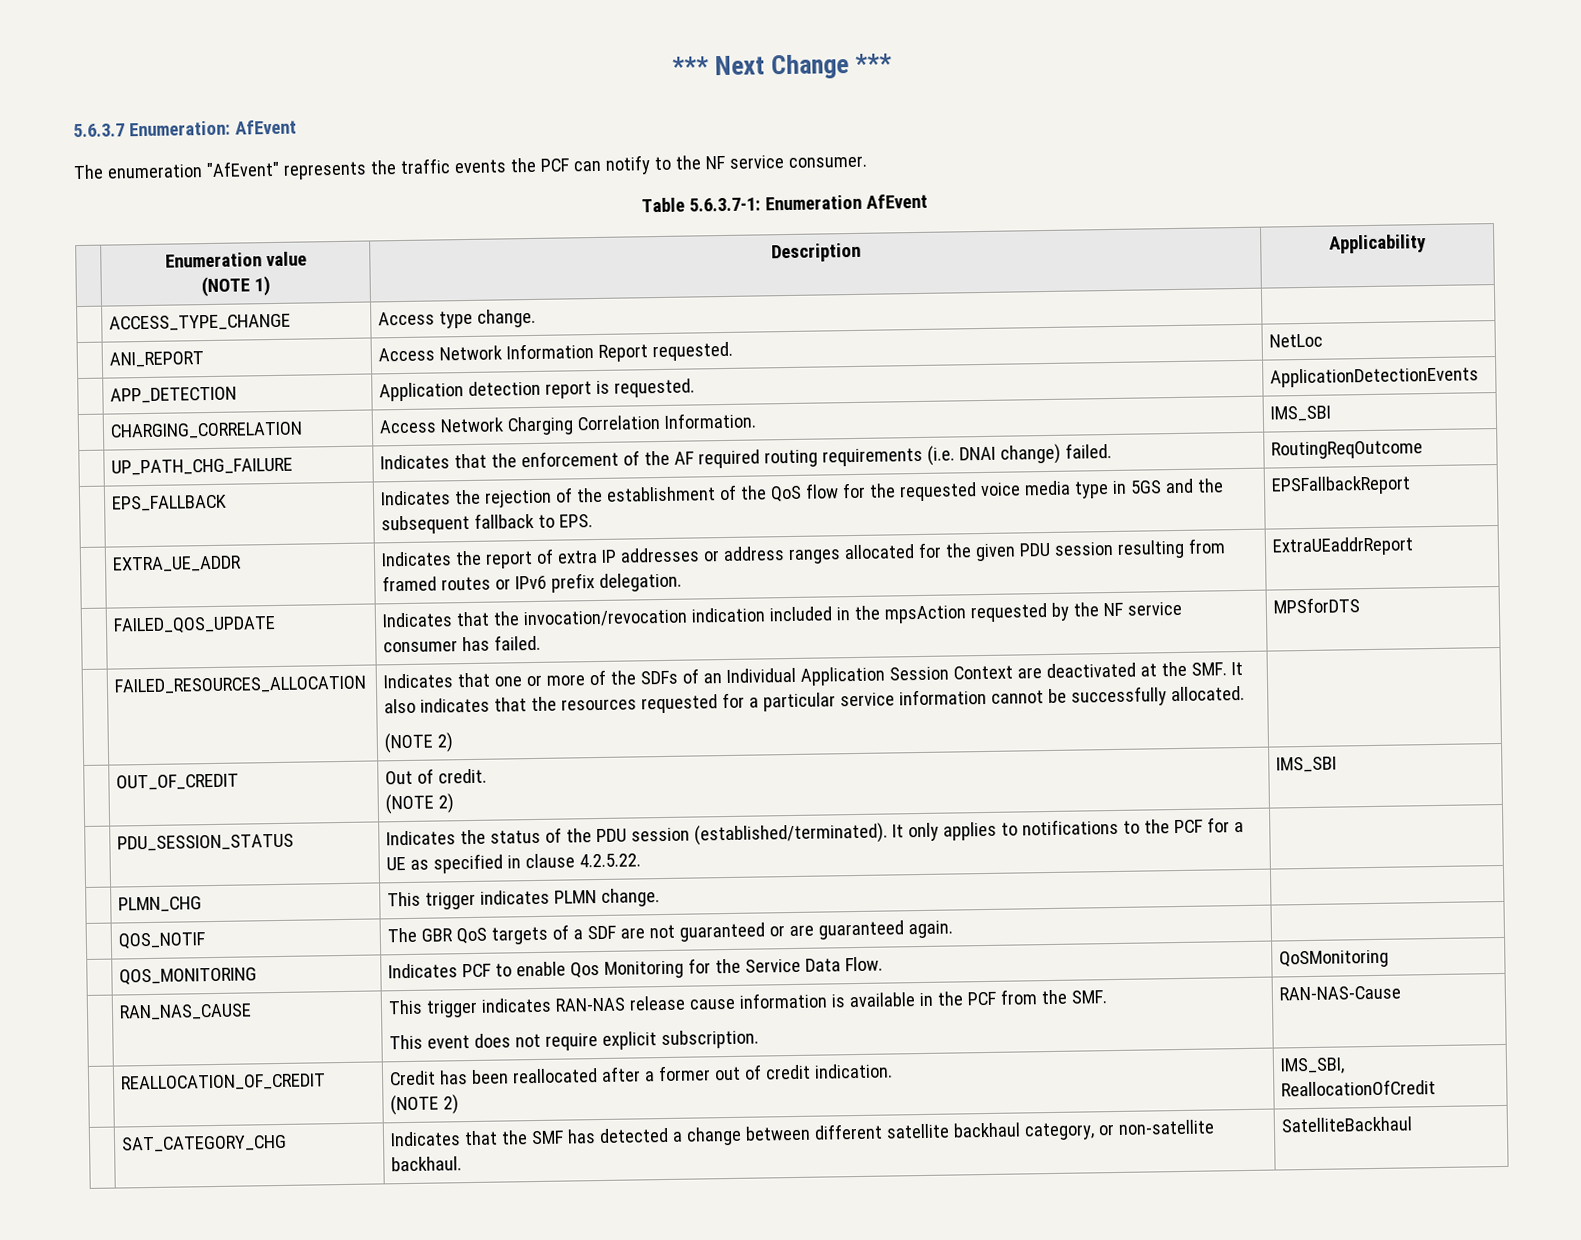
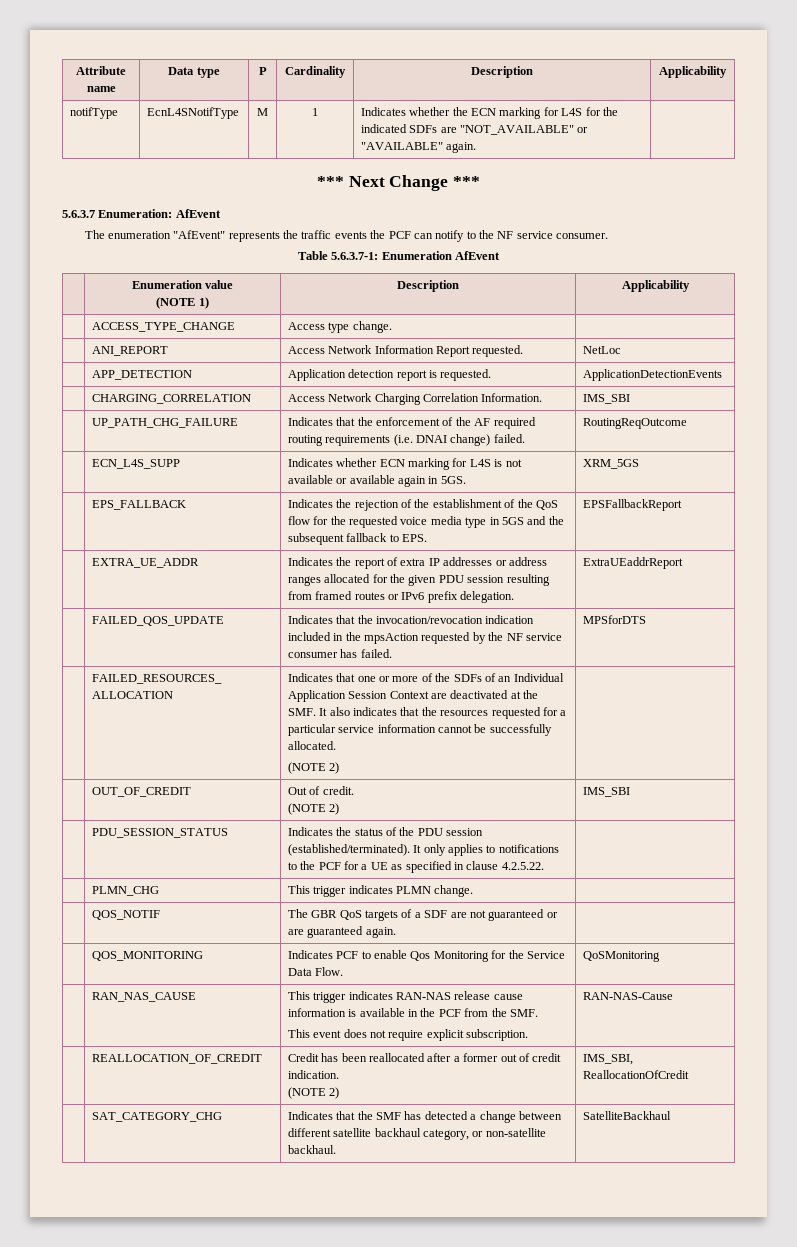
+ Attribute name | Data type | P | Cardinality | Description | Applicability
+ notifType | EcnL4SNotifType | M | 1 | Indicates whether the ECN marking for L4S for the indicated SDFs are "NOT_AVAILABLE" or "AVAILABLE" again. |
+ | ECN_L4S_SUPP | Indicates whether ECN marking for L4S is not available or available again in 5GS. | XRM_5GS

